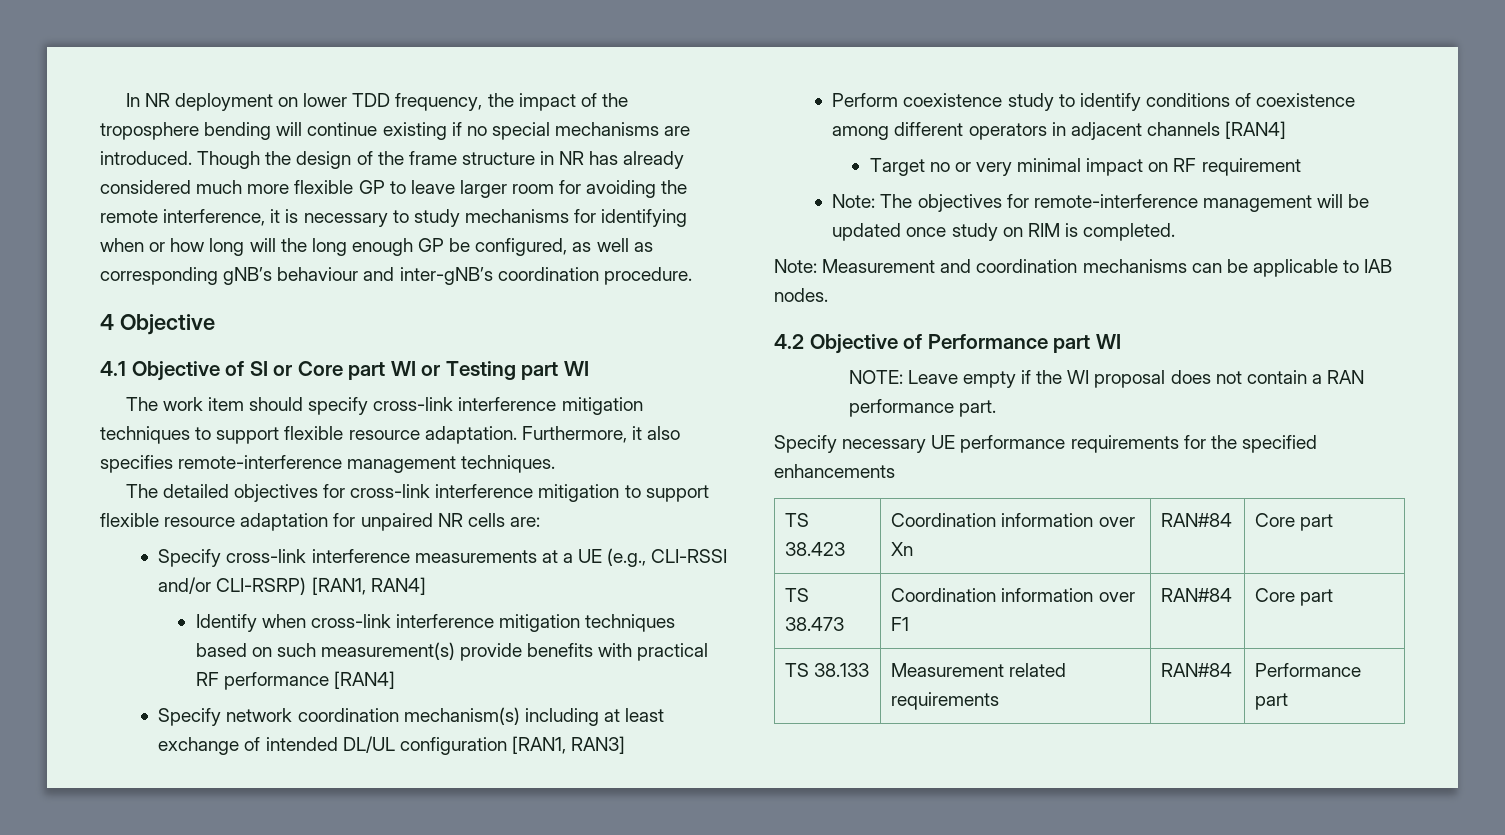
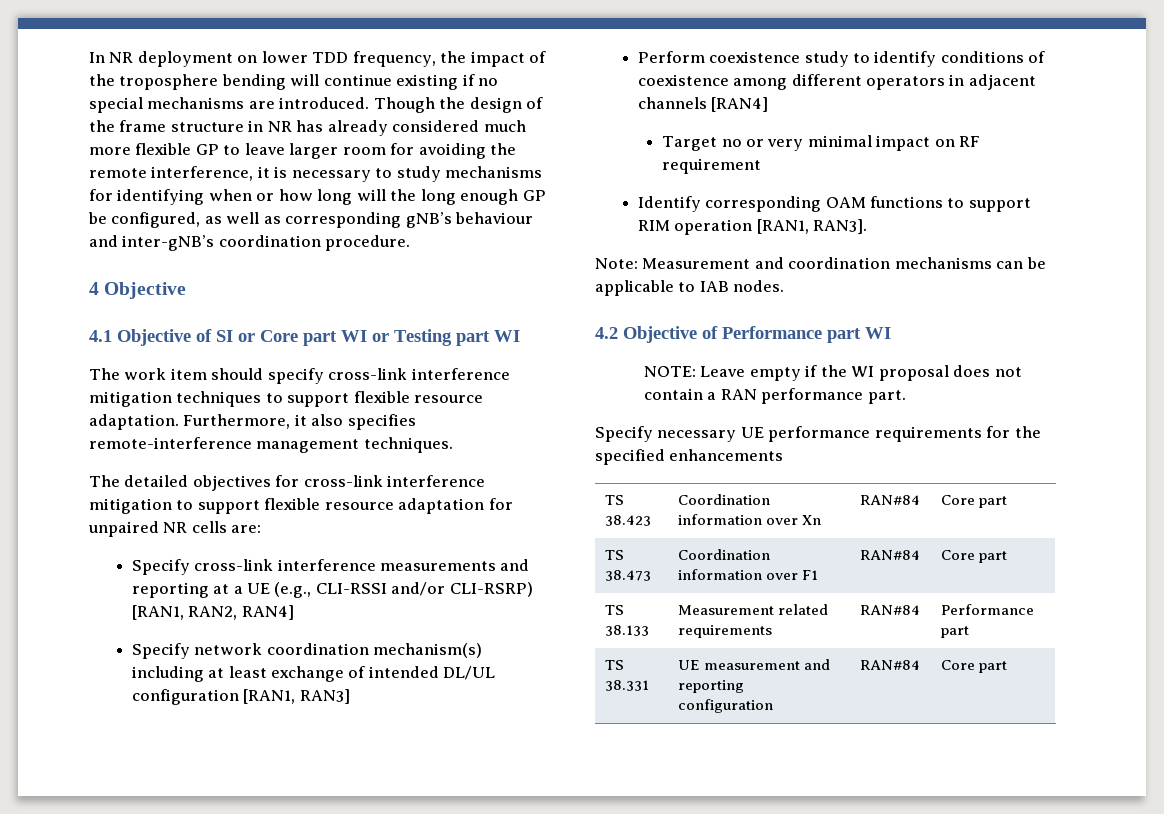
- Specify cross-link interference measurements at a UE (e.g., CLI-RSSI and/or CLI-RSRP) [RAN1, RAN4]
+ Specify cross-link interference measurements and reporting at a UE (e.g., CLI-RSSI and/or CLI-RSRP) [RAN1, RAN2, RAN4]
- Identify when cross-link interference mitigation techniques based on such measurement(s) provide benefits with practical RF performance [RAN4]
- Note: The objectives for remote-interference management will be updated once study on RIM is completed.
+ Identify corresponding OAM functions to support RIM operation [RAN1, RAN3].
+ TS 38.331 | UE measurement and reporting configuration | RAN#84 | Core part

